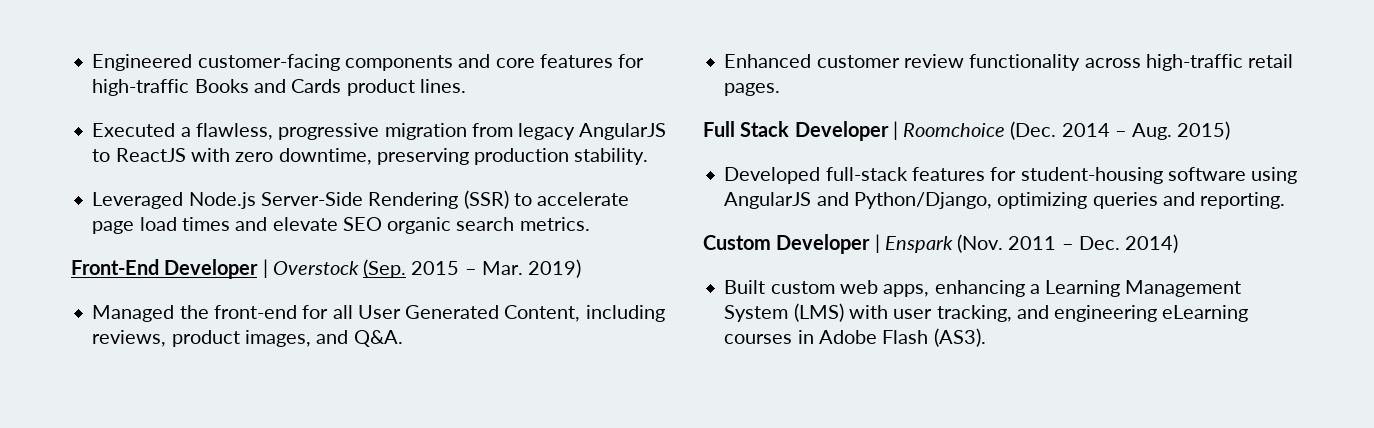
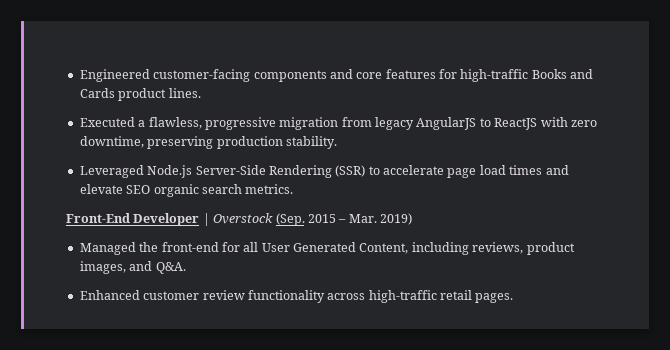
- Full Stack Developer | Roomchoice (Dec. 2014 – Aug. 2015)
- Developed full-stack features for student-housing software using AngularJS and Python/Django, optimizing queries and reporting.
- Custom Developer | Enspark (Nov. 2011 – Dec. 2014)
- Built custom web apps, enhancing a Learning Management System (LMS) with user tracking, and engineering eLearning courses in Adobe Flash (AS3).

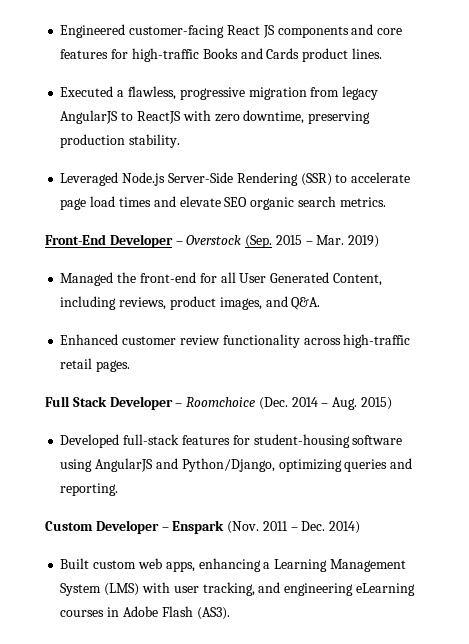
- Engineered customer-facing components and core features for high-traffic Books and Cards product lines.
+ Engineered customer-facing React JS components and core features for high-traffic Books and Cards product lines.
- Front-End Developer | Overstock (Sep. 2015 – Mar. 2019)
+ Front-End Developer – Overstock (Sep. 2015 – Mar. 2019)
+ Full Stack Developer – Roomchoice (Dec. 2014 – Aug. 2015)
+ Developed full-stack features for student-housing software using AngularJS and Python/Django, optimizing queries and reporting.
+ Custom Developer – Enspark (Nov. 2011 – Dec. 2014)
+ Built custom web apps, enhancing a Learning Management System (LMS) with user tracking, and engineering eLearning courses in Adobe Flash (AS3).

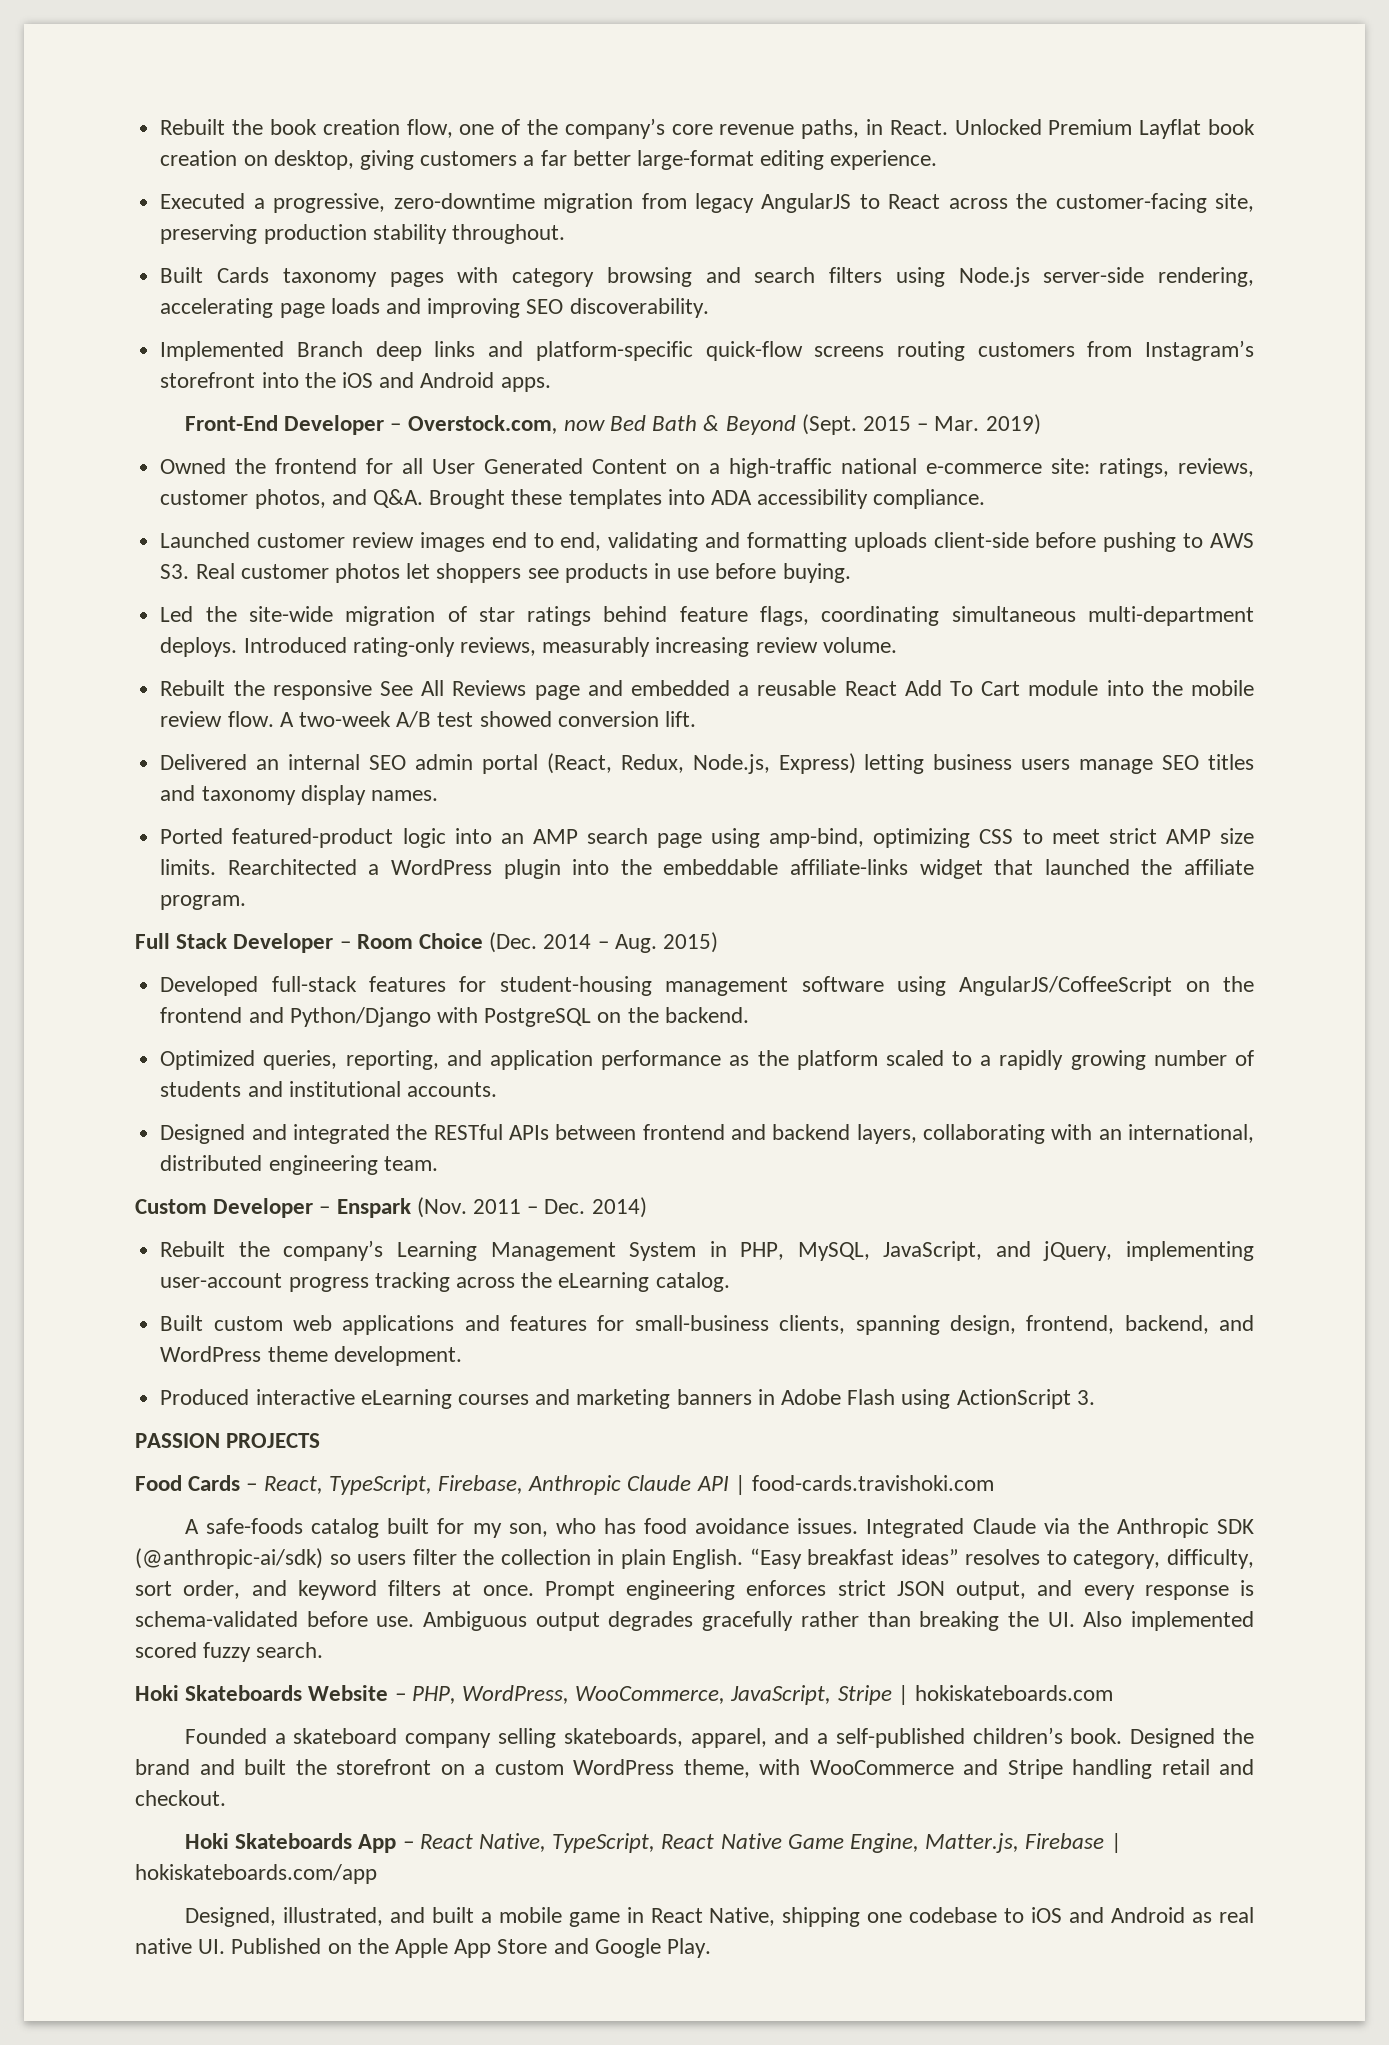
- Engineered customer-facing React JS components and core features for high-traffic Books and Cards product lines.
+ Rebuilt the book creation flow, one of the company’s core revenue paths, in React. Unlocked Premium Layflat book creation on desktop, giving customers a far better large-format editing experience.
- Executed a flawless, progressive migration from legacy AngularJS to ReactJS with zero downtime, preserving production stability.
- Leveraged Node.js Server-Side Rendering (SSR) to accelerate page load times and elevate SEO organic search metrics.
- Front-End Developer – Overstock (Sep. 2015 – Mar. 2019)
+ Executed a progressive, zero-downtime migration from legacy AngularJS to React across the customer-facing site, preserving production stability throughout.
+ Built Cards taxonomy pages with category browsing and search filters using Node.js server-side rendering, accelerating page loads and improving SEO discoverability.
+ Implemented Branch deep links and platform-specific quick-flow screens routing customers from Instagram’s storefront into the iOS and Android apps.
+ Front-End Developer – Overstock.com, now Bed Bath & Beyond (Sept. 2015 – Mar. 2019)
- Managed the front-end for all User Generated Content, including reviews, product images, and Q&A.
- Enhanced customer review functionality across high-traffic retail pages.
+ Owned the frontend for all User Generated Content on a high-traffic national e-commerce site: ratings, reviews, customer photos, and Q&A. Brought these templates into ADA accessibility compliance.
+ Launched customer review images end to end, validating and formatting uploads client-side before pushing to AWS S3. Real customer photos let shoppers see products in use before buying.
+ Led the site-wide migration of star ratings behind feature flags, coordinating simultaneous multi-department deploys. Introduced rating-only reviews, measurably increasing review volume.
+ Rebuilt the responsive See All Reviews page and embedded a reusable React Add To Cart module into the mobile review flow. A two-week A/B test showed conversion lift.
+ Delivered an internal SEO admin portal (React, Redux, Node.js, Express) letting business users manage SEO titles and taxonomy display names.
+ Ported featured-product logic into an AMP search page using amp-bind, optimizing CSS to meet strict AMP size limits. Rearchitected a WordPress plugin into the embeddable affiliate-links widget that launched the affiliate program.
- Full Stack Developer – Roomchoice (Dec. 2014 – Aug. 2015)
+ Full Stack Developer – Room Choice (Dec. 2014 – Aug. 2015)
- Developed full-stack features for student-housing software using AngularJS and Python/Django, optimizing queries and reporting.
+ Developed full-stack features for student-housing management software using AngularJS/CoffeeScript on the frontend and Python/Django with PostgreSQL on the backend.
+ Optimized queries, reporting, and application performance as the platform scaled to a rapidly growing number of students and institutional accounts.
+ Designed and integrated the RESTful APIs between frontend and backend layers, collaborating with an international, distributed engineering team.
- Built custom web apps, enhancing a Learning Management System (LMS) with user tracking, and engineering eLearning courses in Adobe Flash (AS3).
+ Rebuilt the company’s Learning Management System in PHP, MySQL, JavaScript, and jQuery, implementing user-account progress tracking across the eLearning catalog.
+ Built custom web applications and features for small-business clients, spanning design, frontend, backend, and WordPress theme development.
+ Produced interactive eLearning courses and marketing banners in Adobe Flash using ActionScript 3.
+ PASSION PROJECTS
+ Food Cards – React, TypeScript, Firebase, Anthropic Claude API | food-cards.travishoki.com
+ A safe-foods catalog built for my son, who has food avoidance issues. Integrated Claude via the Anthropic SDK (@anthropic-ai/sdk) so users filter the collection in plain English. “Easy breakfast ideas” resolves to category, difficulty, sort order, and keyword filters at once. Prompt engineering enforces strict JSON output, and every response is schema-validated before use. Ambiguous output degrades gracefully rather than breaking the UI. Also implemented scored fuzzy search.
+ Hoki Skateboards Website – PHP, WordPress, WooCommerce, JavaScript, Stripe | hokiskateboards.com
+ Founded a skateboard company selling skateboards, apparel, and a self-published children’s book. Designed the brand and built the storefront on a custom WordPress theme, with WooCommerce and Stripe handling retail and checkout.
+ Hoki Skateboards App – React Native, TypeScript, React Native Game Engine, Matter.js, Firebase | hokiskateboards.com/app
+ Designed, illustrated, and built a mobile game in React Native, shipping one codebase to iOS and Android as real native UI. Published on the Apple App Store and Google Play.

